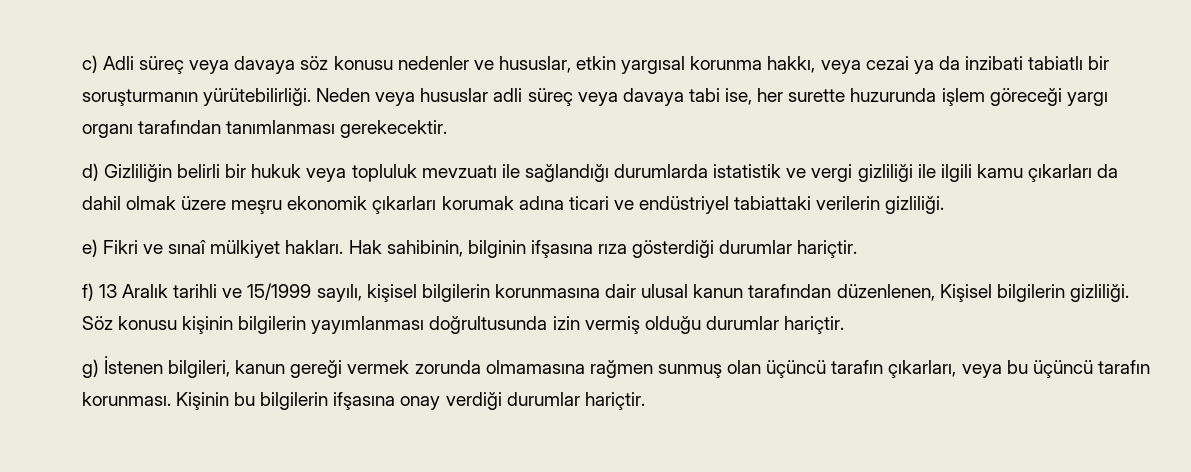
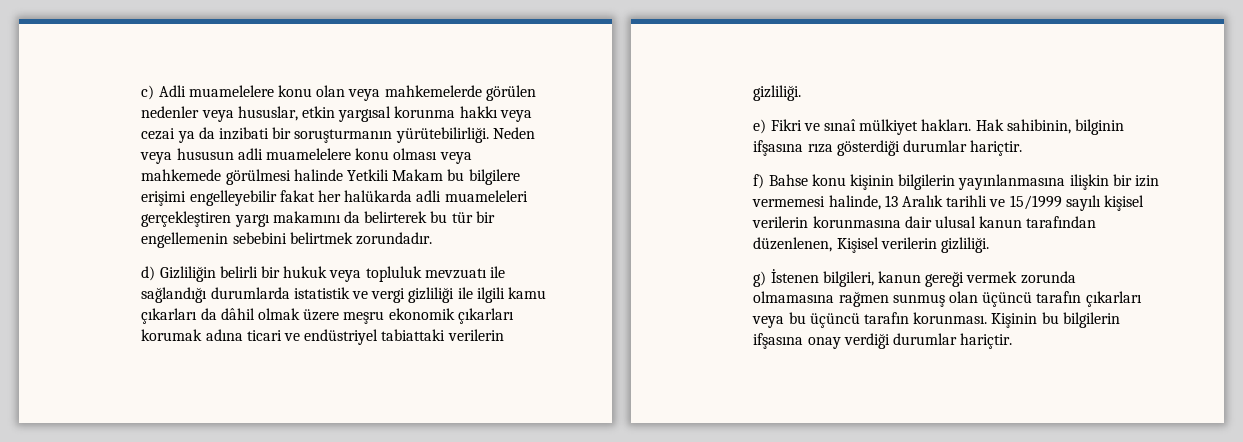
- c) Adli süreç veya davaya söz konusu nedenler ve hususlar, etkin yargısal korunma hakkı, veya cezai ya da inzibati tabiatlı bir soruşturmanın yürütebilirliği.
+ c) Adli muamelelere konu olan veya mahkemelerde görülen nedenler veya hususlar, etkin yargısal korunma hakkı veya cezai ya da inzibati bir soruşturmanın yürütebilirliği.
- Neden veya hususlar adli süreç veya davaya tabi ise, her surette huzurunda işlem göreceği yargı organı tarafından tanımlanması gerekecektir.
+ Neden veya hususun adli muamelelere konu olması veya mahkemede görülmesi halinde Yetkili Makam bu bilgilere erişimi engelleyebilir fakat her halükarda adli muameleleri gerçekleştiren yargı makamını da belirterek bu tür bir engellemenin sebebini belirtmek zorundadır.
- d) Gizliliğin belirli bir hukuk veya topluluk mevzuatı ile sağlandığı durumlarda istatistik ve vergi gizliliği ile ilgili kamu çıkarları da dahil olmak üzere meşru ekonomik çıkarları korumak adına ticari ve endüstriyel tabiattaki verilerin gizliliği.
+ d) Gizliliğin belirli bir hukuk veya topluluk mevzuatı ile sağlandığı durumlarda istatistik ve vergi gizliliği ile ilgili kamu çıkarları da dâhil olmak üzere meşru ekonomik çıkarları korumak adına ticari ve endüstriyel tabiattaki verilerin gizliliği.
- f) 13 Aralık tarihli ve 15/1999 sayılı, kişisel bilgilerin korunmasına dair ulusal kanun tarafından düzenlenen, Kişisel bilgilerin gizliliği. Söz konusu kişinin bilgilerin yayımlanması doğrultusunda izin vermiş olduğu durumlar hariçtir.
+ f) Bahse konu kişinin bilgilerin yayınlanmasına ilişkin bir izin vermemesi halinde, 13 Aralık tarihli ve 15/1999 sayılı kişisel verilerin korunmasına dair ulusal kanun tarafından düzenlenen, Kişisel verilerin gizliliği.
- g) İstenen bilgileri, kanun gereği vermek zorunda olmamasına rağmen sunmuş olan üçüncü tarafın çıkarları, veya bu üçüncü tarafın korunması.
+ g) İstenen bilgileri, kanun gereği vermek zorunda olmamasına rağmen sunmuş olan üçüncü tarafın çıkarları veya bu üçüncü tarafın korunması.

